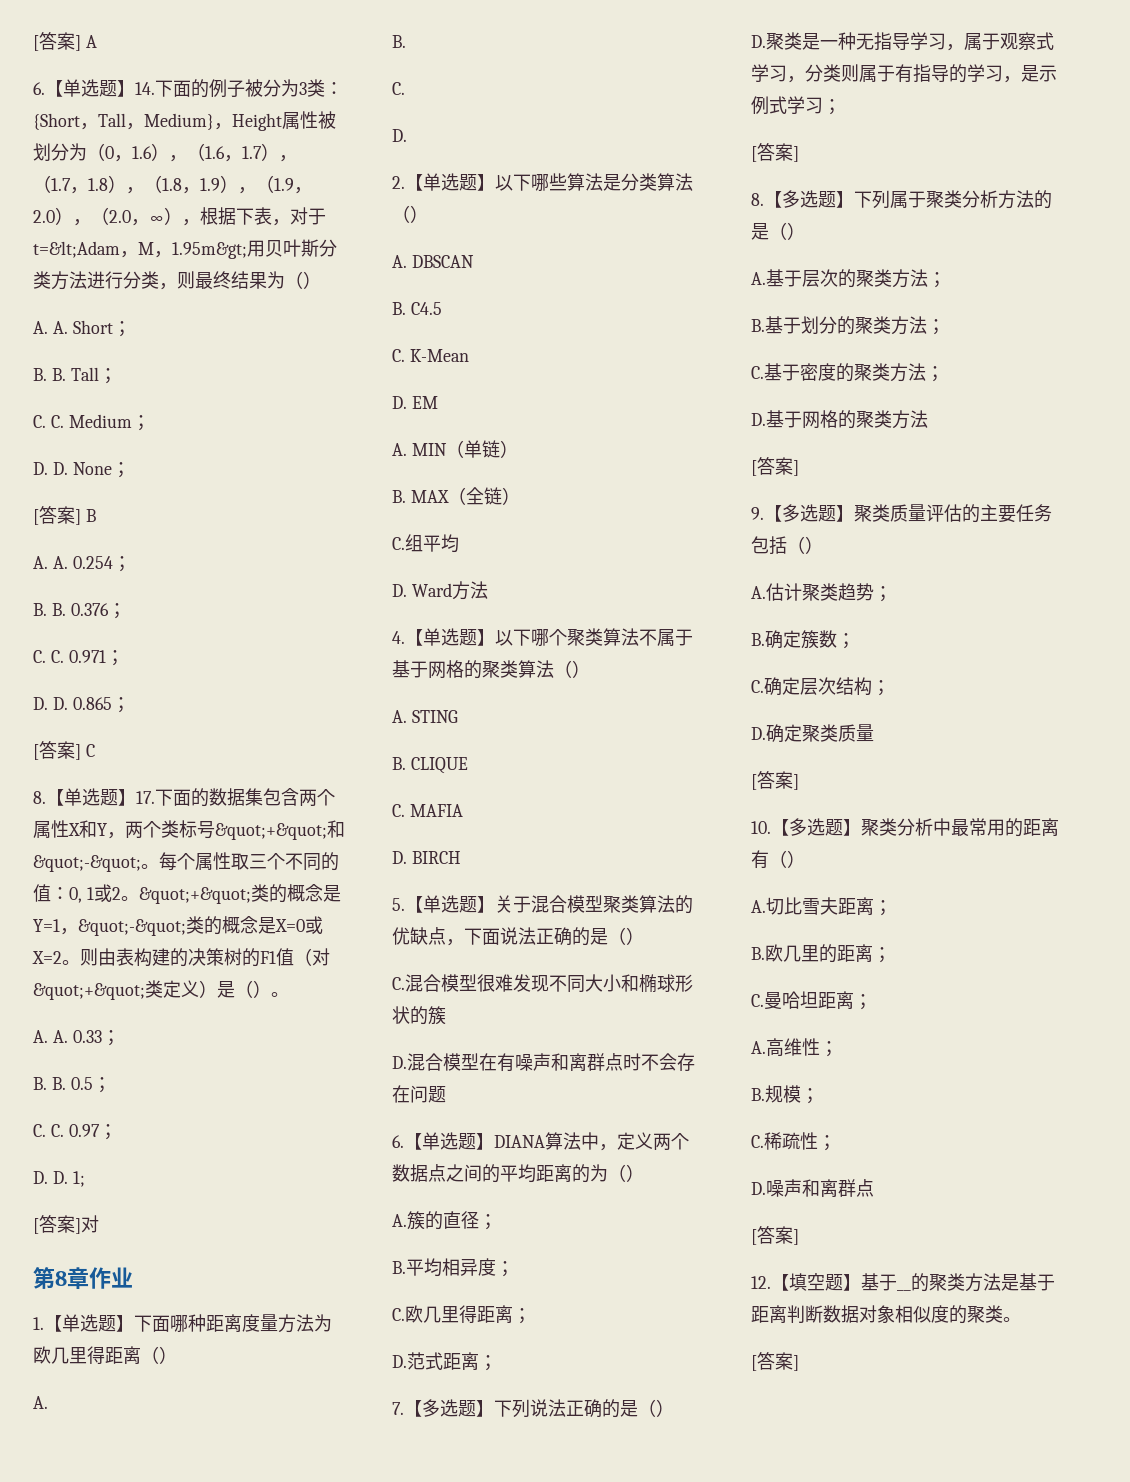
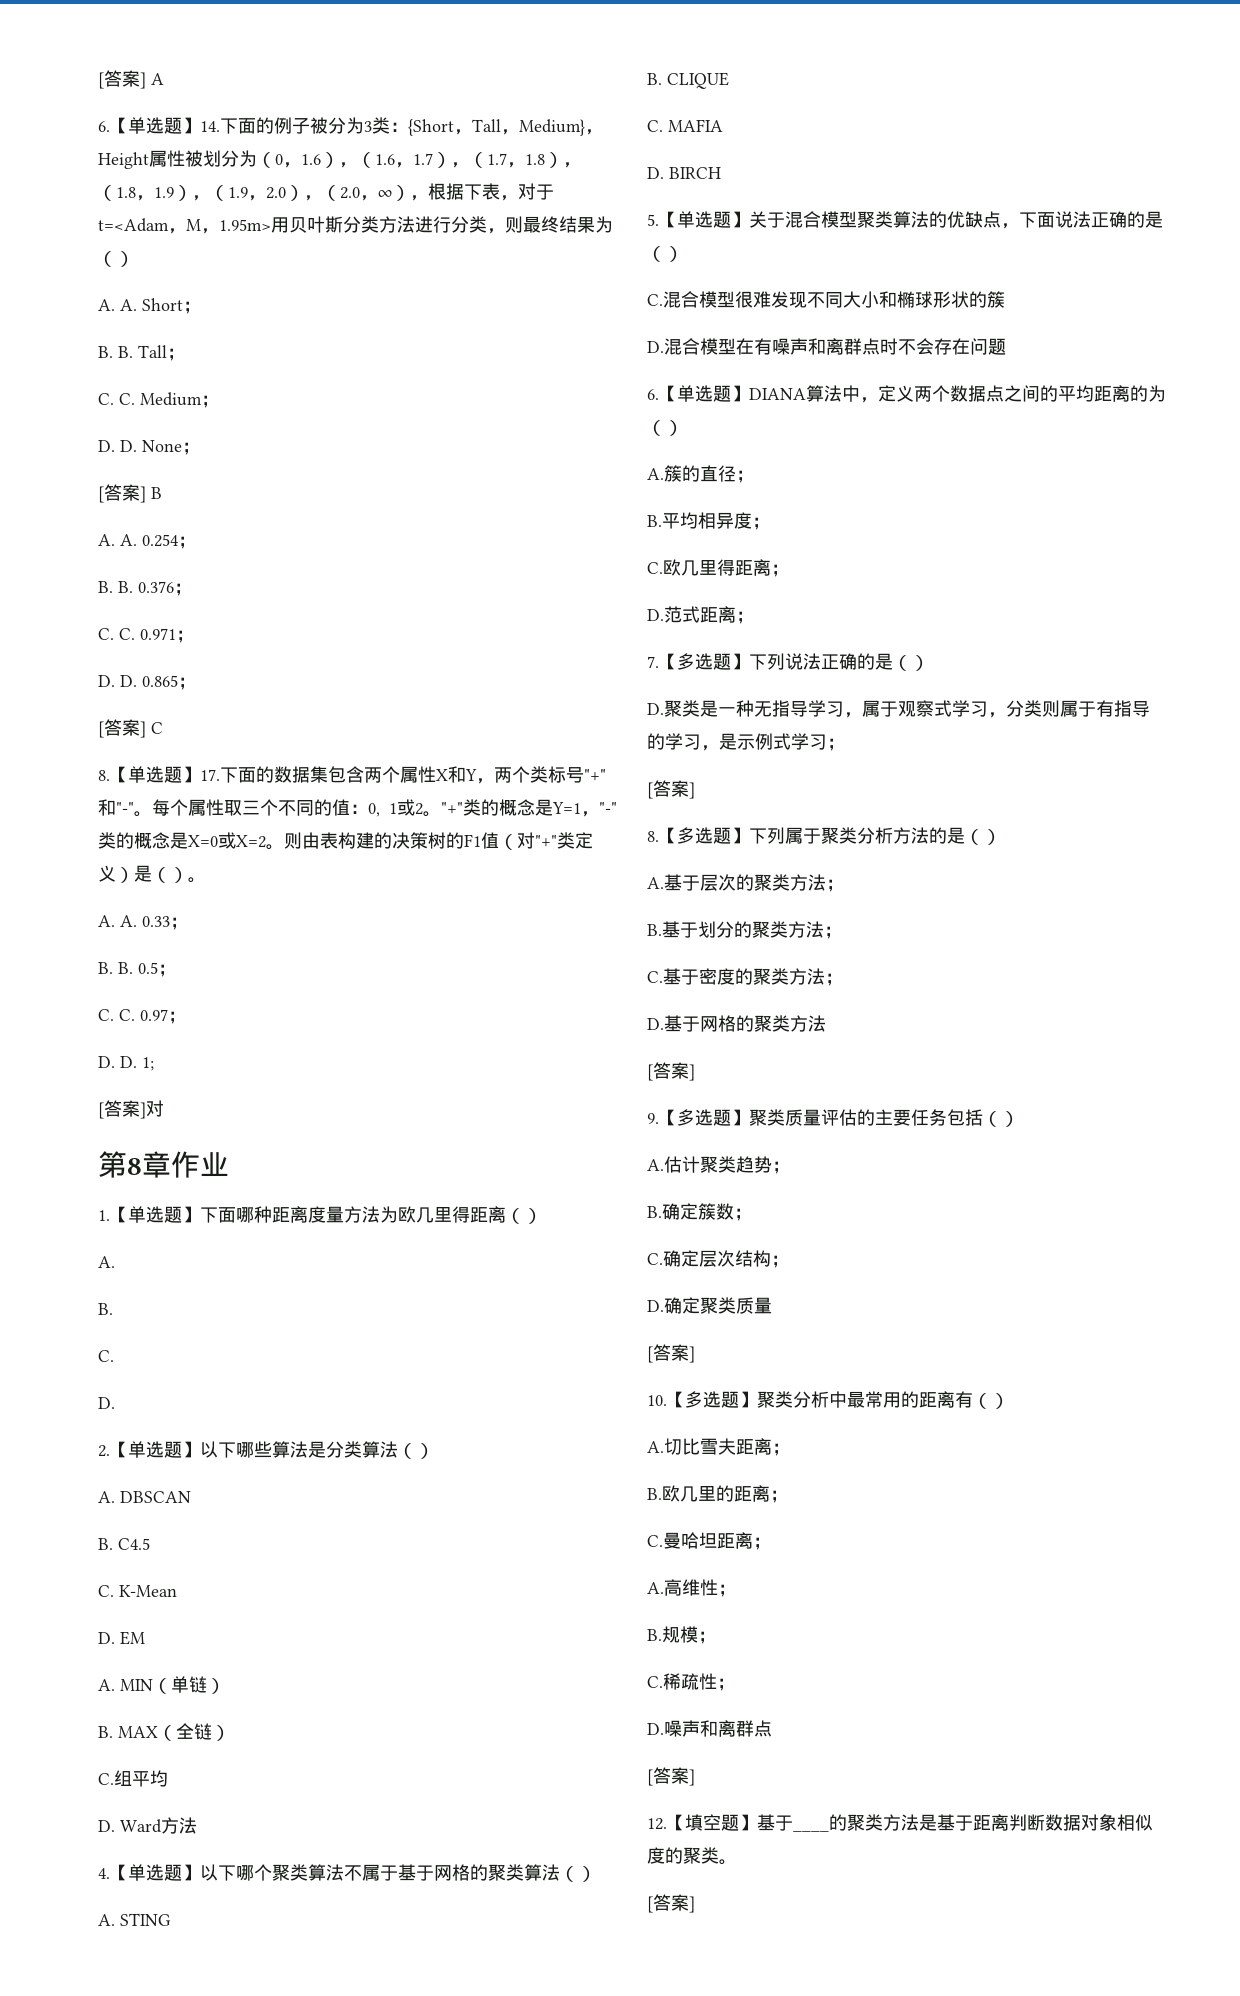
- 6.【单选题】14.下面的例子被分为3类：{Short，Tall，Medium}，Height属性被划分为（0，1.6），（1.6，1.7），（1.7，1.8），（1.8，1.9），（1.9，2.0），（2.0，∞），根据下表，对于t=&lt;Adam，M，1.95m&gt;用贝叶斯分类方法进行分类，则最终结果为（）
+ 6.【单选题】14.下面的例子被分为3类：{Short，Tall，Medium}，Height属性被划分为（0，1.6），（1.6，1.7），（1.7，1.8），（1.8，1.9），（1.9，2.0），（2.0，∞），根据下表，对于t=<Adam，M，1.95m>用贝叶斯分类方法进行分类，则最终结果为（）
- 8.【单选题】17.下面的数据集包含两个属性X和Y，两个类标号&quot;+&quot;和&quot;-&quot;。
+ 8.【单选题】17.下面的数据集包含两个属性X和Y，两个类标号"+"和"-"。
- &quot;+&quot;类的概念是Y=1，&quot;-&quot;类的概念是X=0或X=2。
+ "+"类的概念是Y=1，"-"类的概念是X=0或X=2。
- 则由表构建的决策树的F1值（对&quot;+&quot;类定义）是（）。
+ 则由表构建的决策树的F1值（对"+"类定义）是（）。
- 12.【填空题】基于__的聚类方法是基于距离判断数据对象相似度的聚类。
+ 12.【填空题】基于____的聚类方法是基于距离判断数据对象相似度的聚类。

